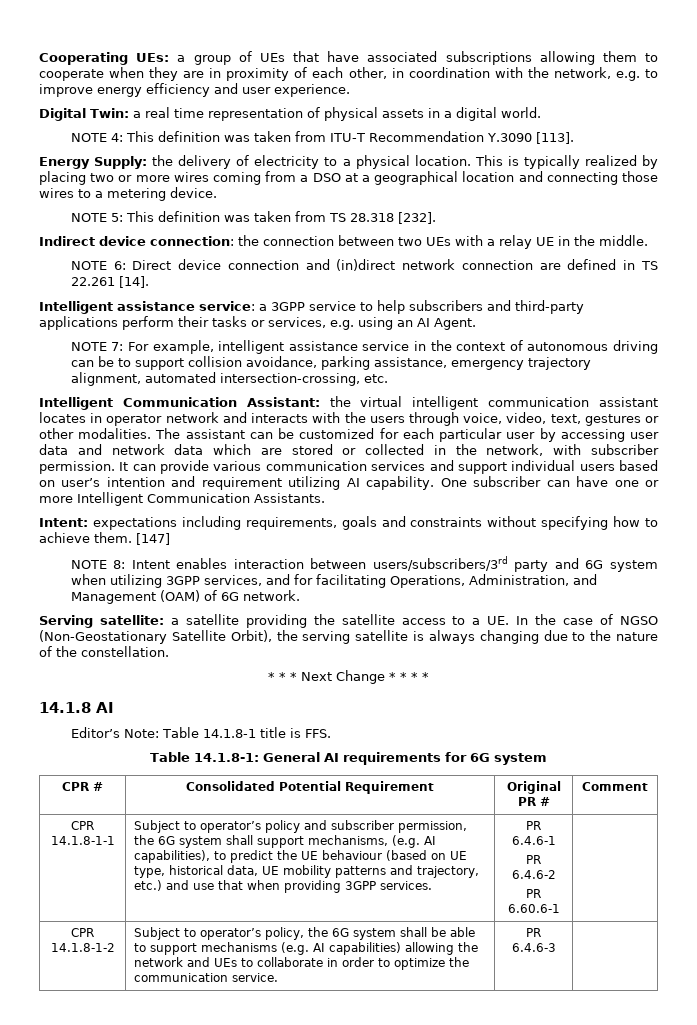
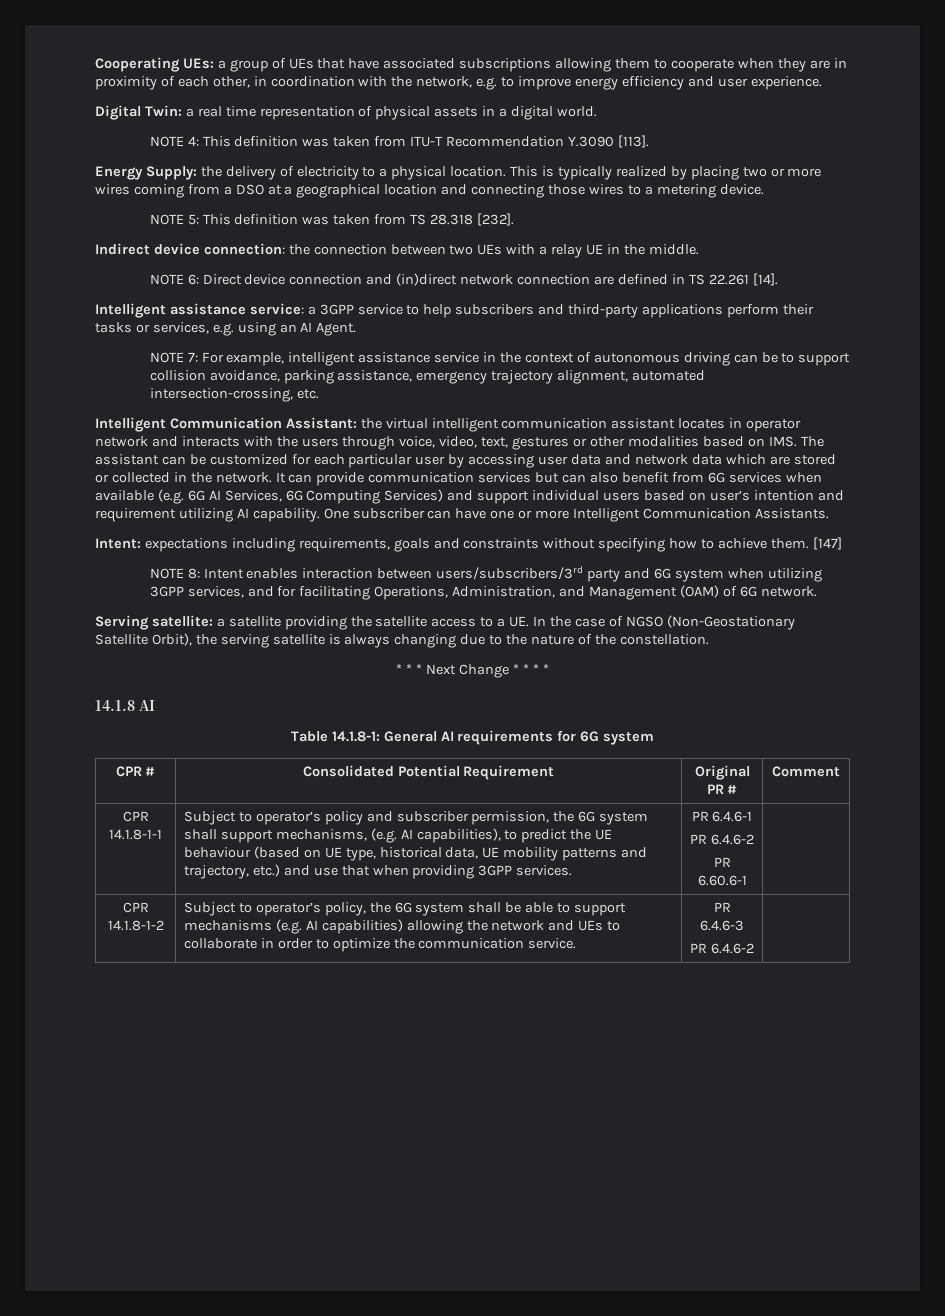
- Intelligent Communication Assistant: the virtual intelligent communication assistant locates in operator network and interacts with the users through voice, video, text, gestures or other modalities. The assistant can be customized for each particular user by accessing user data and network data which are stored or collected in the network, with subscriber permission.
+ Intelligent Communication Assistant: the virtual intelligent communication assistant locates in operator network and interacts with the users through voice, video, text, gestures or other modalities based on IMS. The assistant can be customized for each particular user by accessing user data and network data which are stored or collected in the network.
- It can provide various communication services and support individual users based on user’s intention and requirement utilizing AI capability.
+ It can provide communication services but can also benefit from 6G services when available (e.g. 6G AI Services, 6G Computing Services) and support individual users based on user’s intention and requirement utilizing AI capability.
- Editor’s Note: Table 14.1.8-1 title is FFS.
- CPR 14.1.8-1-2 | Subject to operator’s policy, the 6G system shall be able to support mechanisms (e.g. AI capabilities) allowing the network and UEs to collaborate in order to optimize the communication service. | PR 6.4.6-3 |
+ CPR 14.1.8-1-2 | Subject to operator’s policy, the 6G system shall be able to support mechanisms (e.g. AI capabilities) allowing the network and UEs to collaborate in order to optimize the communication service. | PR 6.4.6-3
+ PR 6.4.6-2 |

